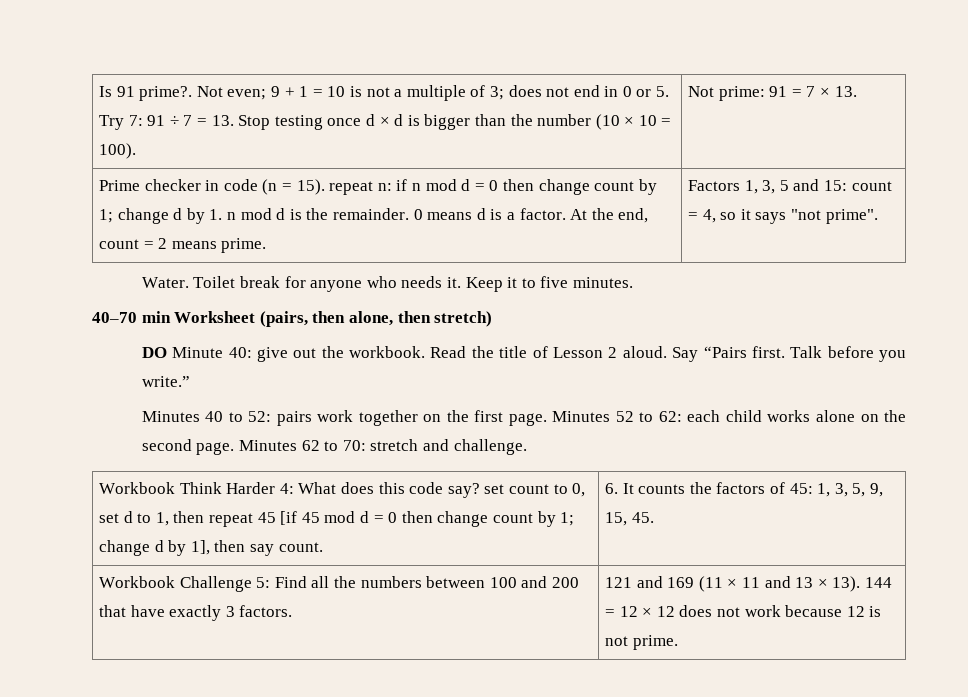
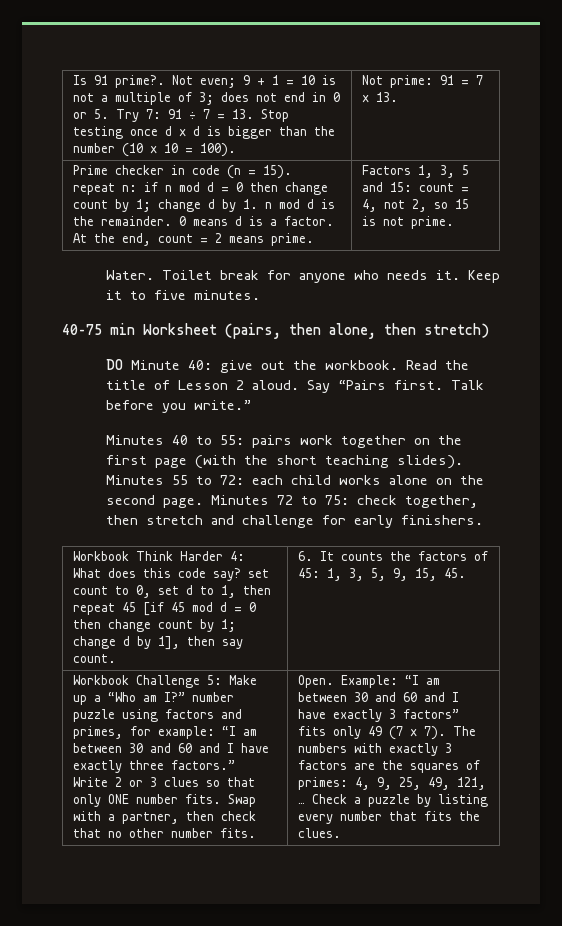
- Factors 1, 3, 5 and 15: count = 4, so it says "not prime".
+ Factors 1, 3, 5 and 15: count = 4, not 2, so 15 is not prime.
- 40–70 min Worksheet (pairs, then alone, then stretch)
+ 40–75 min Worksheet (pairs, then alone, then stretch)
- Minutes 40 to 52: pairs work together on the first page. Minutes 52 to 62: each child works alone on the second page.
+ Minutes 40 to 55: pairs work together on the first page (with the short teaching slides). Minutes 55 to 72: each child works alone on the second page.
- Minutes 62 to 70: stretch and challenge.
+ Minutes 72 to 75: check together, then stretch and challenge for early finishers.
- Workbook Challenge 5: Find all the numbers between 100 and 200 that have exactly 3 factors. | 121 and 169 (11 × 11 and 13 × 13). 144 = 12 × 12 does not work because 12 is not prime.
+ Workbook Challenge 5: Make up a “Who am I?” number puzzle using factors and primes, for example: “I am between 30 and 60 and I have exactly three factors.” Write 2 or 3 clues so that only ONE number fits. Swap with a partner, then check that no other number fits. | Open. Example: “I am between 30 and 60 and I have exactly 3 factors” fits only 49 (7 × 7). The numbers with exactly 3 factors are the squares of primes: 4, 9, 25, 49, 121, … Check a puzzle by listing every number that fits the clues.

